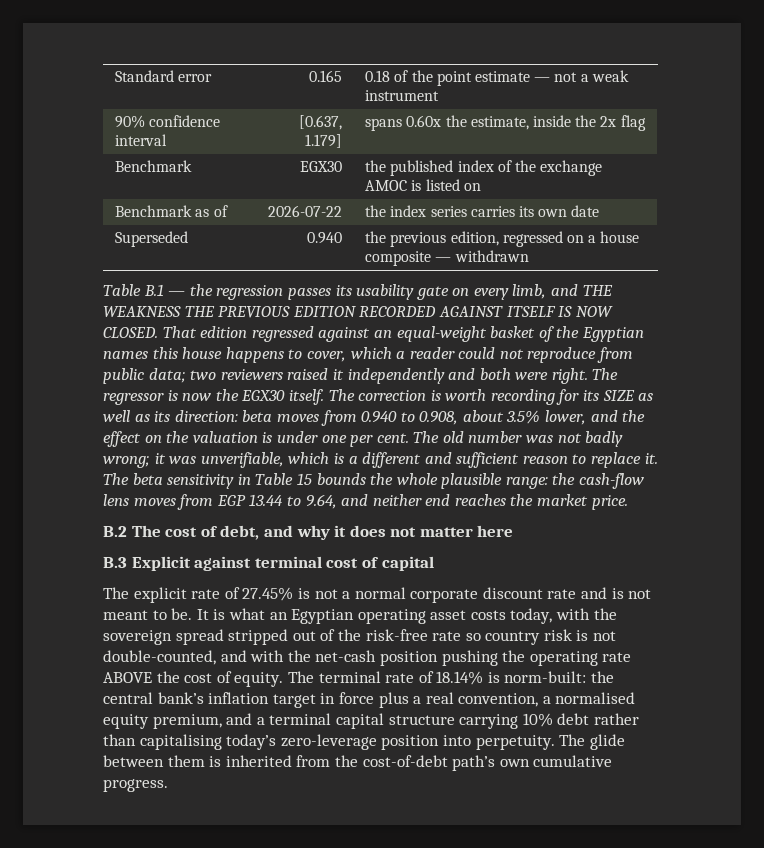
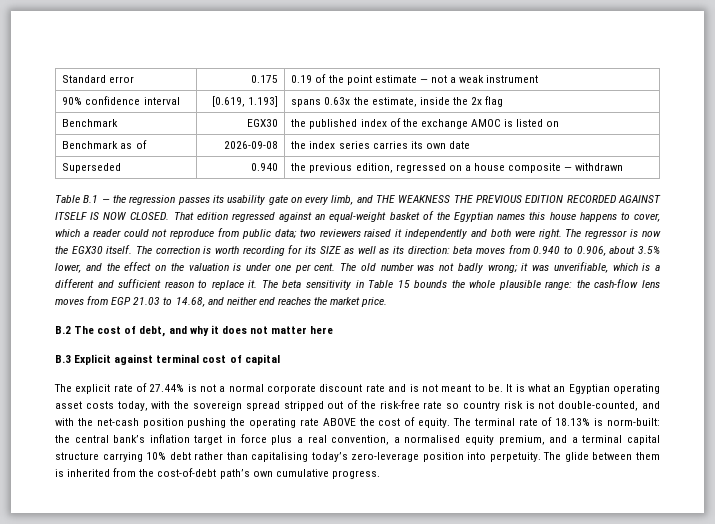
- Standard error | 0.165 | 0.18 of the point estimate — not a weak instrument
+ Standard error | 0.175 | 0.19 of the point estimate — not a weak instrument
- 90% confidence interval | [0.637, 1.179] | spans 0.60x the estimate, inside the 2x flag
+ 90% confidence interval | [0.619, 1.193] | spans 0.63x the estimate, inside the 2x flag
- Benchmark as of | 2026-07-22 | the index series carries its own date
+ Benchmark as of | 2026-09-08 | the index series carries its own date
- The correction is worth recording for its SIZE as well as its direction: beta moves from 0.940 to 0.908, about 3.5% lower, and the effect on the valuation is under one per cent.
+ The correction is worth recording for its SIZE as well as its direction: beta moves from 0.940 to 0.906, about 3.5% lower, and the effect on the valuation is under one per cent.
- The beta sensitivity in Table 15 bounds the whole plausible range: the cash-flow lens moves from EGP 13.44 to 9.64, and neither end reaches the market price.
+ The beta sensitivity in Table 15 bounds the whole plausible range: the cash-flow lens moves from EGP 21.03 to 14.68, and neither end reaches the market price.
- The explicit rate of 27.45% is not a normal corporate discount rate and is not meant to be.
+ The explicit rate of 27.44% is not a normal corporate discount rate and is not meant to be.
- The terminal rate of 18.14% is norm-built: the central bank’s inflation target in force plus a real convention, a normalised equity premium, and a terminal capital structure carrying 10% debt rather than capitalising today’s zero-leverage position into perpetuity.
+ The terminal rate of 18.13% is norm-built: the central bank’s inflation target in force plus a real convention, a normalised equity premium, and a terminal capital structure carrying 10% debt rather than capitalising today’s zero-leverage position into perpetuity.

